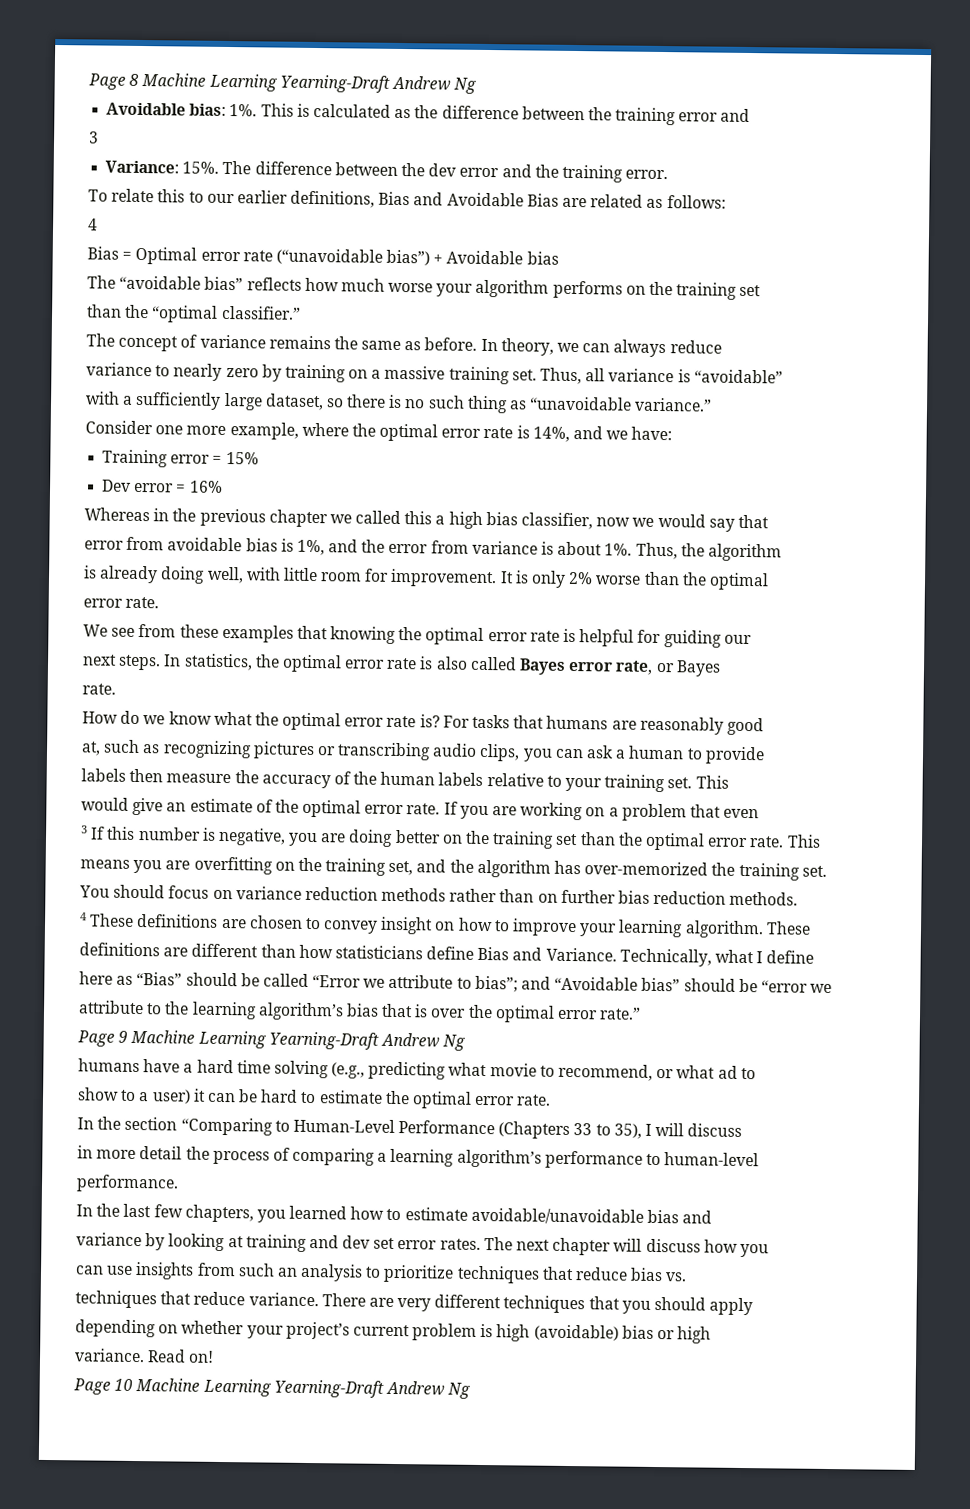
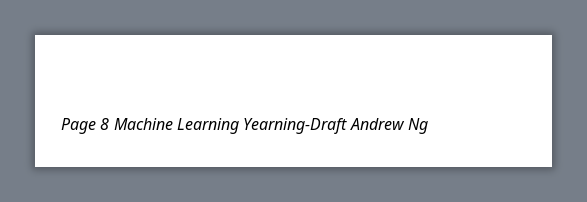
- Avoidable bias: 1%. This is calculated as the difference between the training error and
- 3
- Variance: 15%. The difference between the dev error and the training error.
- To relate this to our earlier definitions, Bias and Avoidable Bias are related as follows:
- 4
- Bias = Optimal error rate (“unavoidable bias”) + Avoidable bias
- The “avoidable bias” reflects how much worse your algorithm performs on the training set
- than the “optimal classifier.”
- The concept of variance remains the same as before. In theory, we can always reduce
- variance to nearly zero by training on a massive training set. Thus, all variance is “avoidable”
- with a sufficiently large dataset, so there is no such thing as “unavoidable variance.”
- Consider one more example, where the optimal error rate is 14%, and we have:
- Training error = 15%
- Dev error = 16%
- Whereas in the previous chapter we called this a high bias classifier, now we would say that
- error from avoidable bias is 1%, and the error from variance is about 1%. Thus, the algorithm
- is already doing well, with little room for improvement. It is only 2% worse than the optimal
- error rate.
- We see from these examples that knowing the optimal error rate is helpful for guiding our
- next steps. In statistics, the optimal error rate is also called Bayes error rate, or Bayes
- rate.
- How do we know what the optimal error rate is? For tasks that humans are reasonably good
- at, such as recognizing pictures or transcribing audio clips, you can ask a human to provide
- labels then measure the accuracy of the human labels relative to your training set. This
- would give an estimate of the optimal error rate. If you are working on a problem that even
- 3 If this number is negative, you are doing better on the training set than the optimal error rate. This
- means you are overfitting on the training set, and the algorithm has over-memorized the training set.
- You should focus on variance reduction methods rather than on further bias reduction methods.
- 4 These definitions are chosen to convey insight on how to improve your learning algorithm. These
- definitions are different than how statisticians define Bias and Variance. Technically, what I define
- here as “Bias” should be called “Error we attribute to bias”; and “Avoidable bias” should be “error we
- attribute to the learning algorithm’s bias that is over the optimal error rate.”
- Page 9 Machine Learning Yearning-Draft Andrew Ng
- humans have a hard time solving (e.g., predicting what movie to recommend, or what ad to
- show to a user) it can be hard to estimate the optimal error rate.
- In the section “Comparing to Human-Level Performance (Chapters 33 to 35), I will discuss
- in more detail the process of comparing a learning algorithm’s performance to human-level
- performance.
- In the last few chapters, you learned how to estimate avoidable/unavoidable bias and
- variance by looking at training and dev set error rates. The next chapter will discuss how you
- can use insights from such an analysis to prioritize techniques that reduce bias vs.
- techniques that reduce variance. There are very different techniques that you should apply
- depending on whether your project’s current problem is high (avoidable) bias or high
- variance. Read on!
- Page 10 Machine Learning Yearning-Draft Andrew Ng

